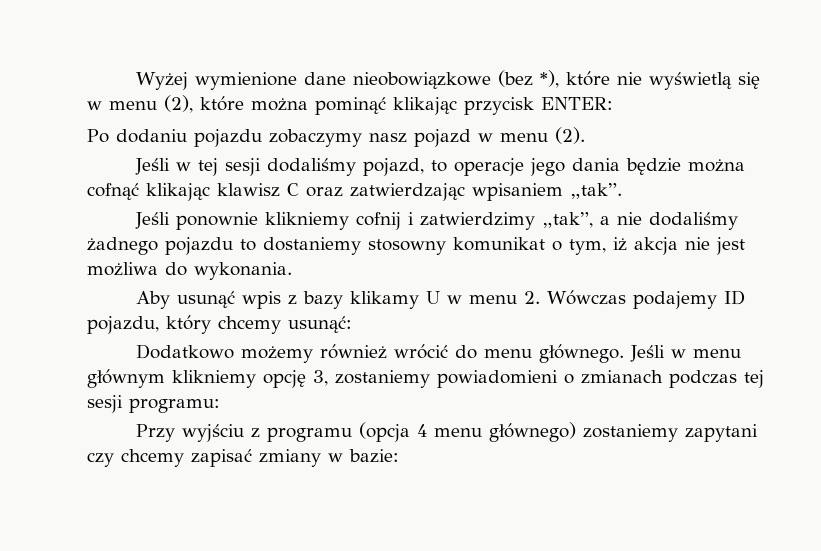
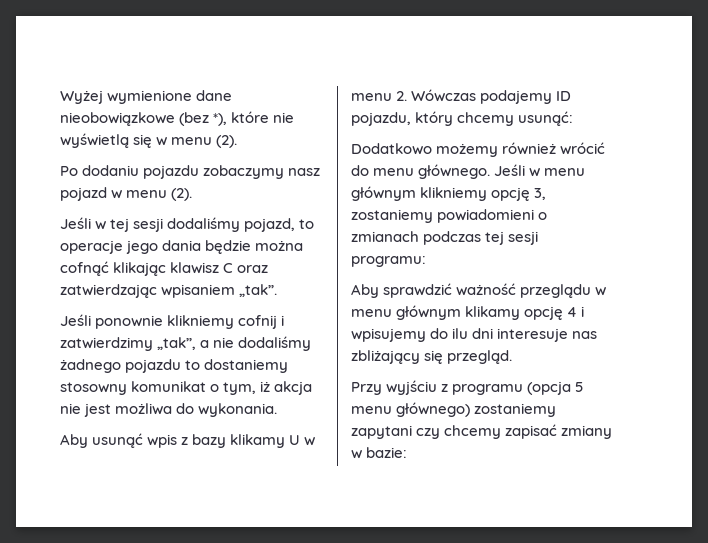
- Wyżej wymienione dane nieobowiązkowe (bez *), które nie wyświetlą się w menu (2), które można pominąć klikając przycisk ENTER:
+ Wyżej wymienione dane nieobowiązkowe (bez *), które nie wyświetlą się w menu (2).
+ Aby sprawdzić ważność przeglądu w menu głównym klikamy opcję 4 i wpisujemy do ilu dni interesuje nas zbliżający się przegląd.
- Przy wyjściu z programu (opcja 4 menu głównego) zostaniemy zapytani czy chcemy zapisać zmiany w bazie:
+ Przy wyjściu z programu (opcja 5 menu głównego) zostaniemy zapytani czy chcemy zapisać zmiany w bazie:

